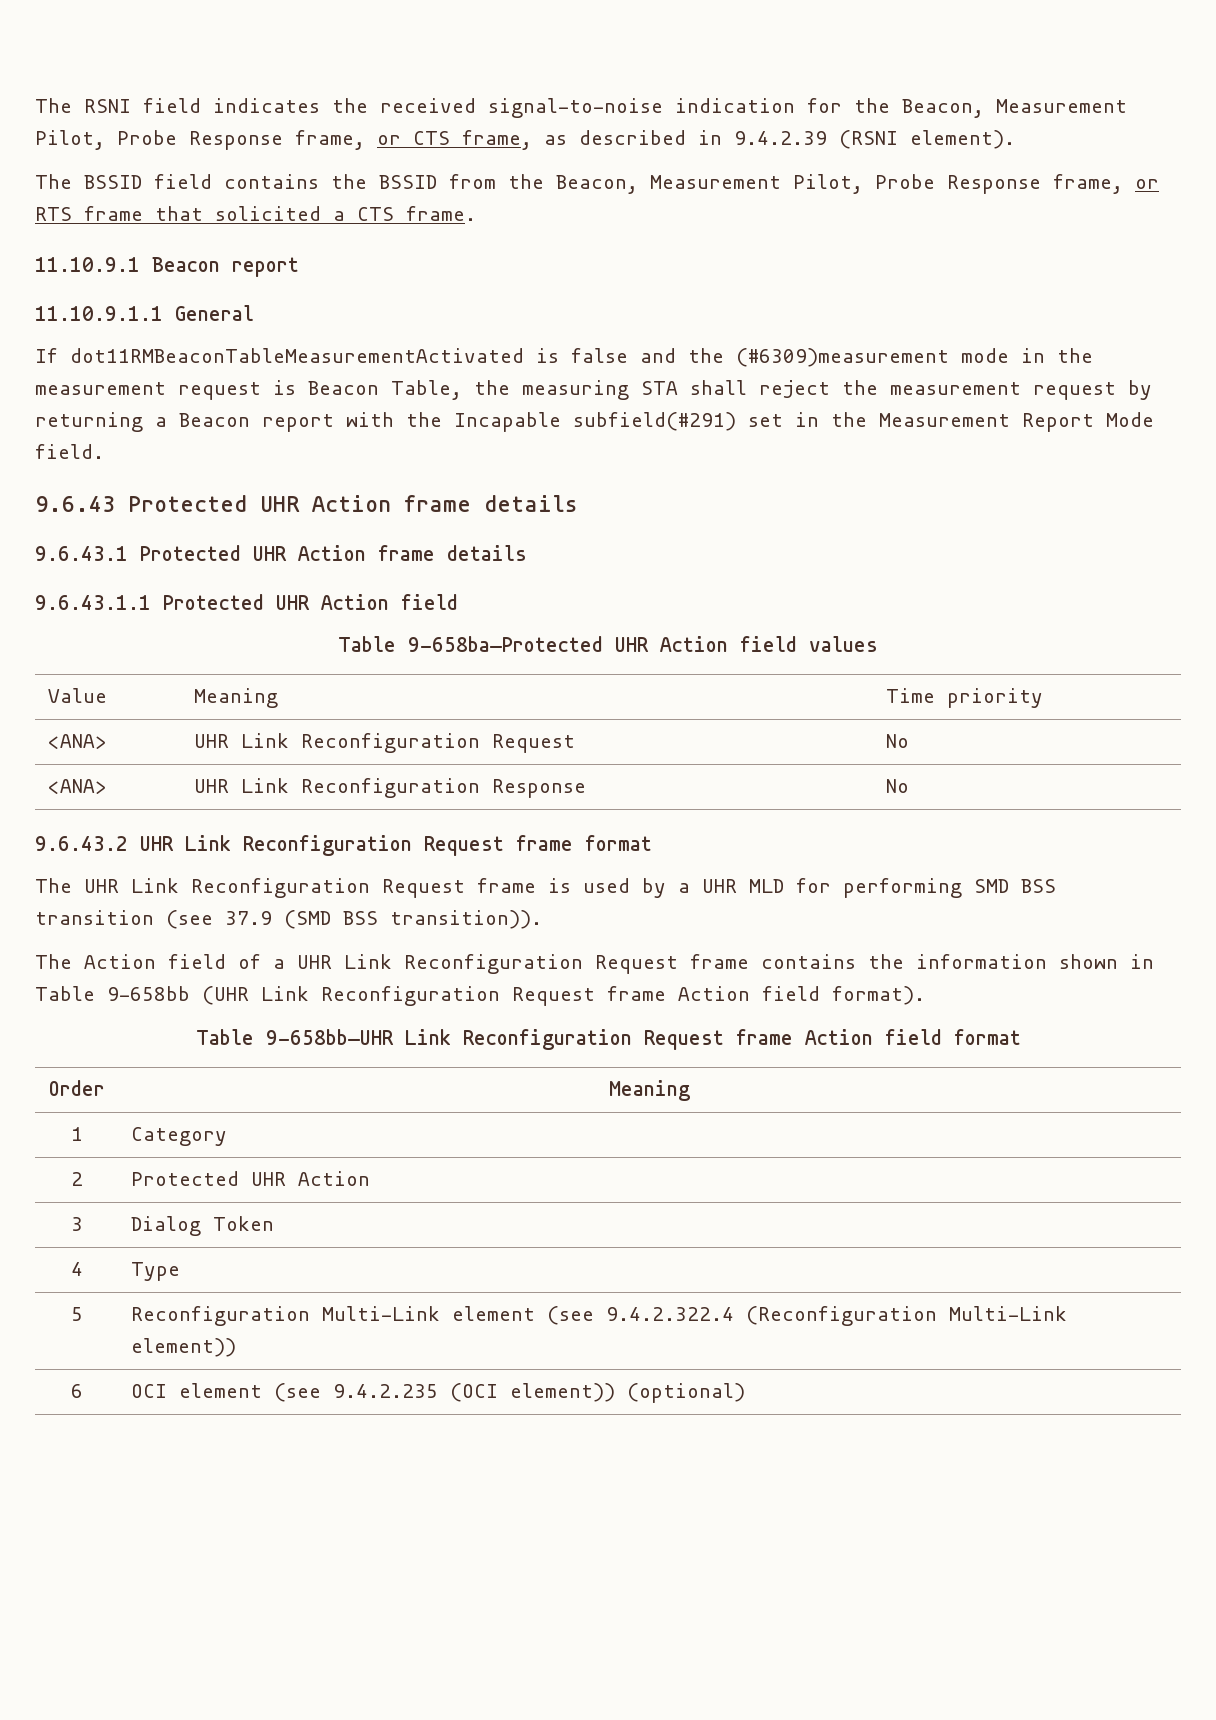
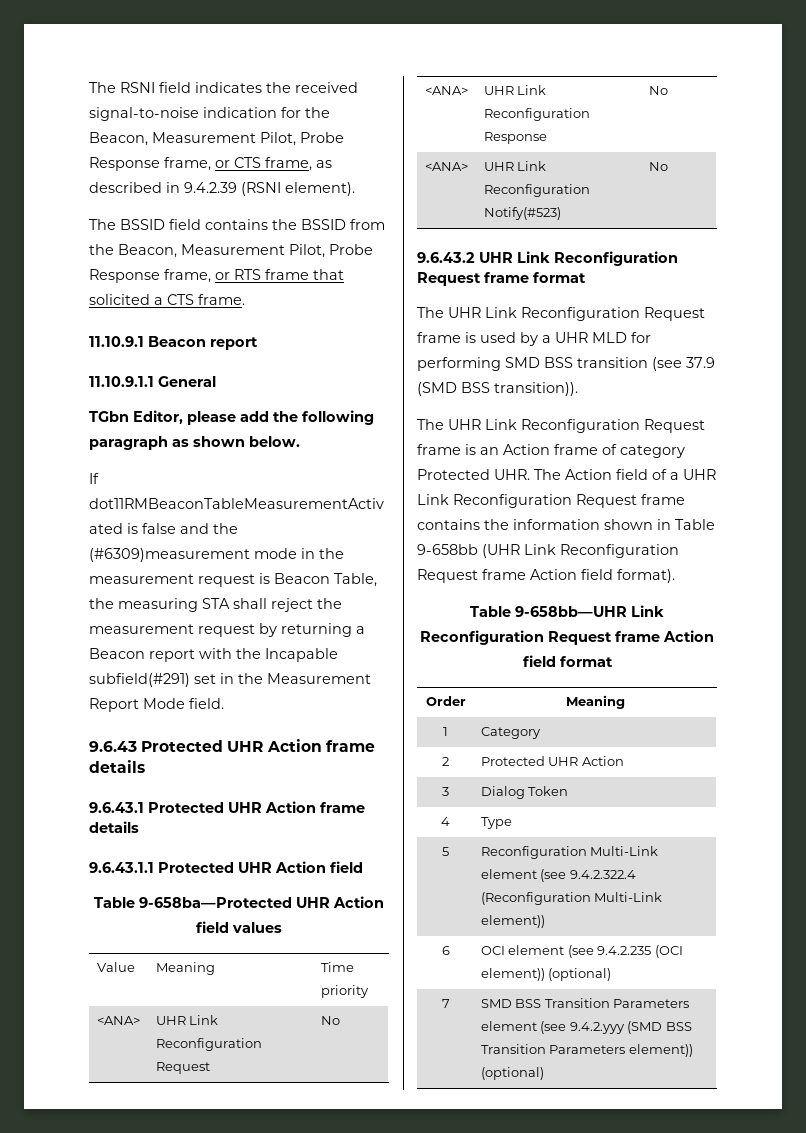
+ TGbn Editor, please add the following paragraph as shown below.
+ <ANA> | UHR Link Reconfiguration Notify(#523) | No
- The Action field of a UHR Link Reconfiguration Request frame contains the information shown in Table 9-658bb (UHR Link Reconfiguration Request frame Action field format).
+ The UHR Link Reconfiguration Request frame is an Action frame of category Protected UHR. The Action field of a UHR Link Reconfiguration Request frame contains the information shown in Table 9-658bb (UHR Link Reconfiguration Request frame Action field format).
+ 7 | SMD BSS Transition Parameters element (see 9.4.2.yyy (SMD BSS Transition Parameters element)) (optional)

